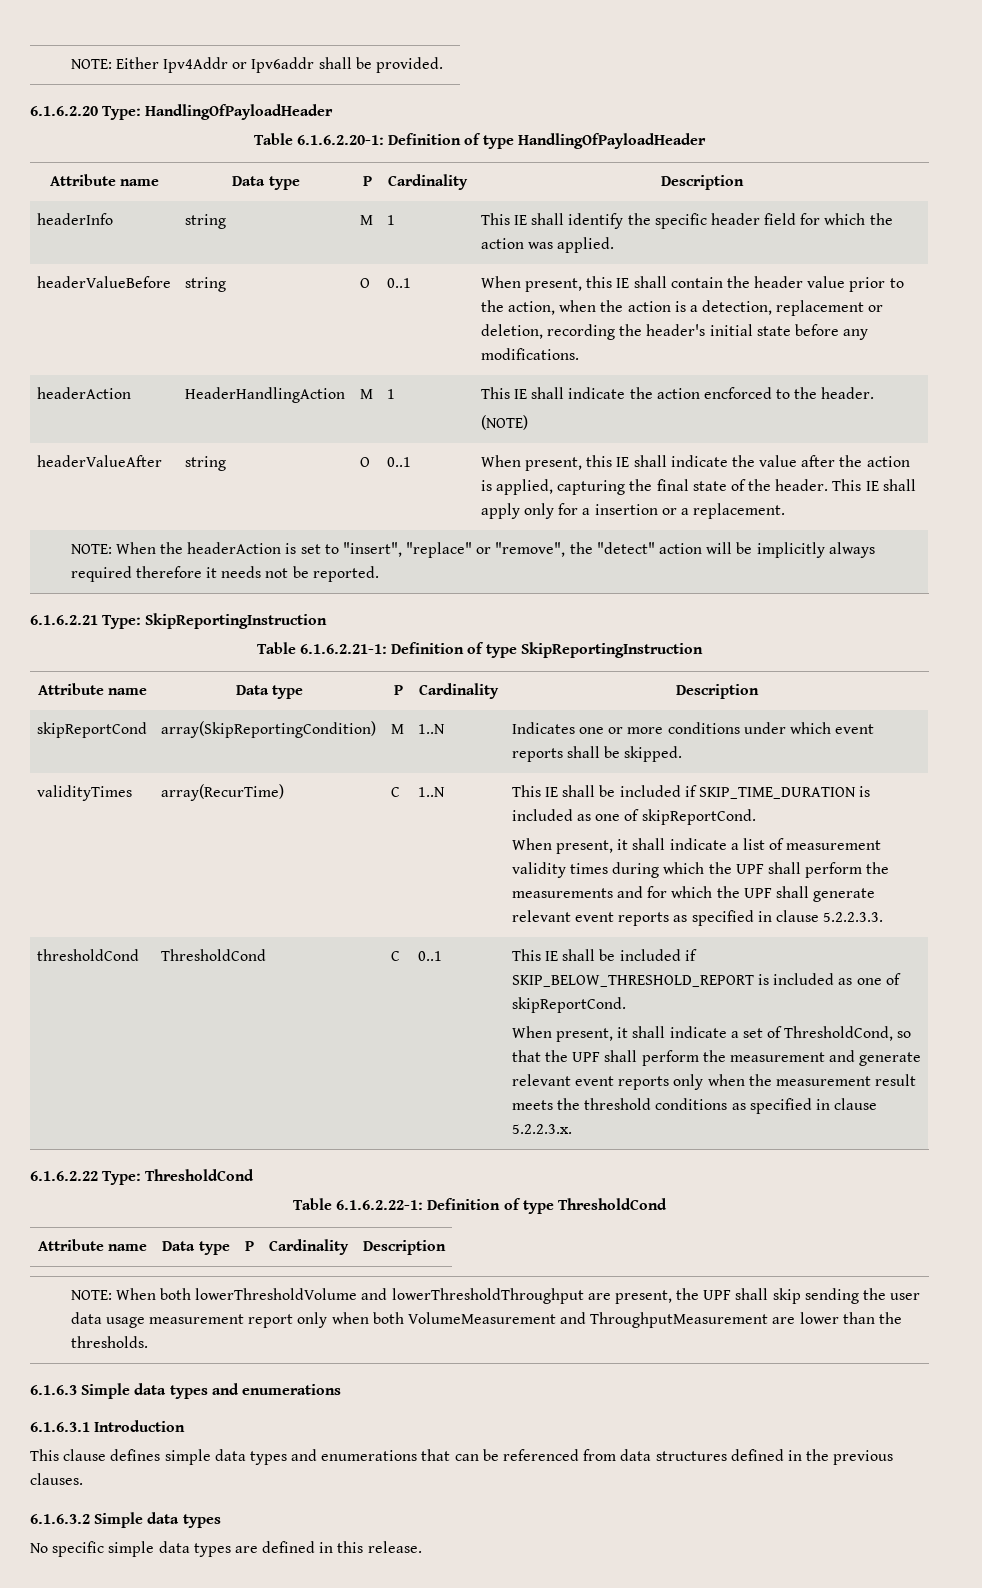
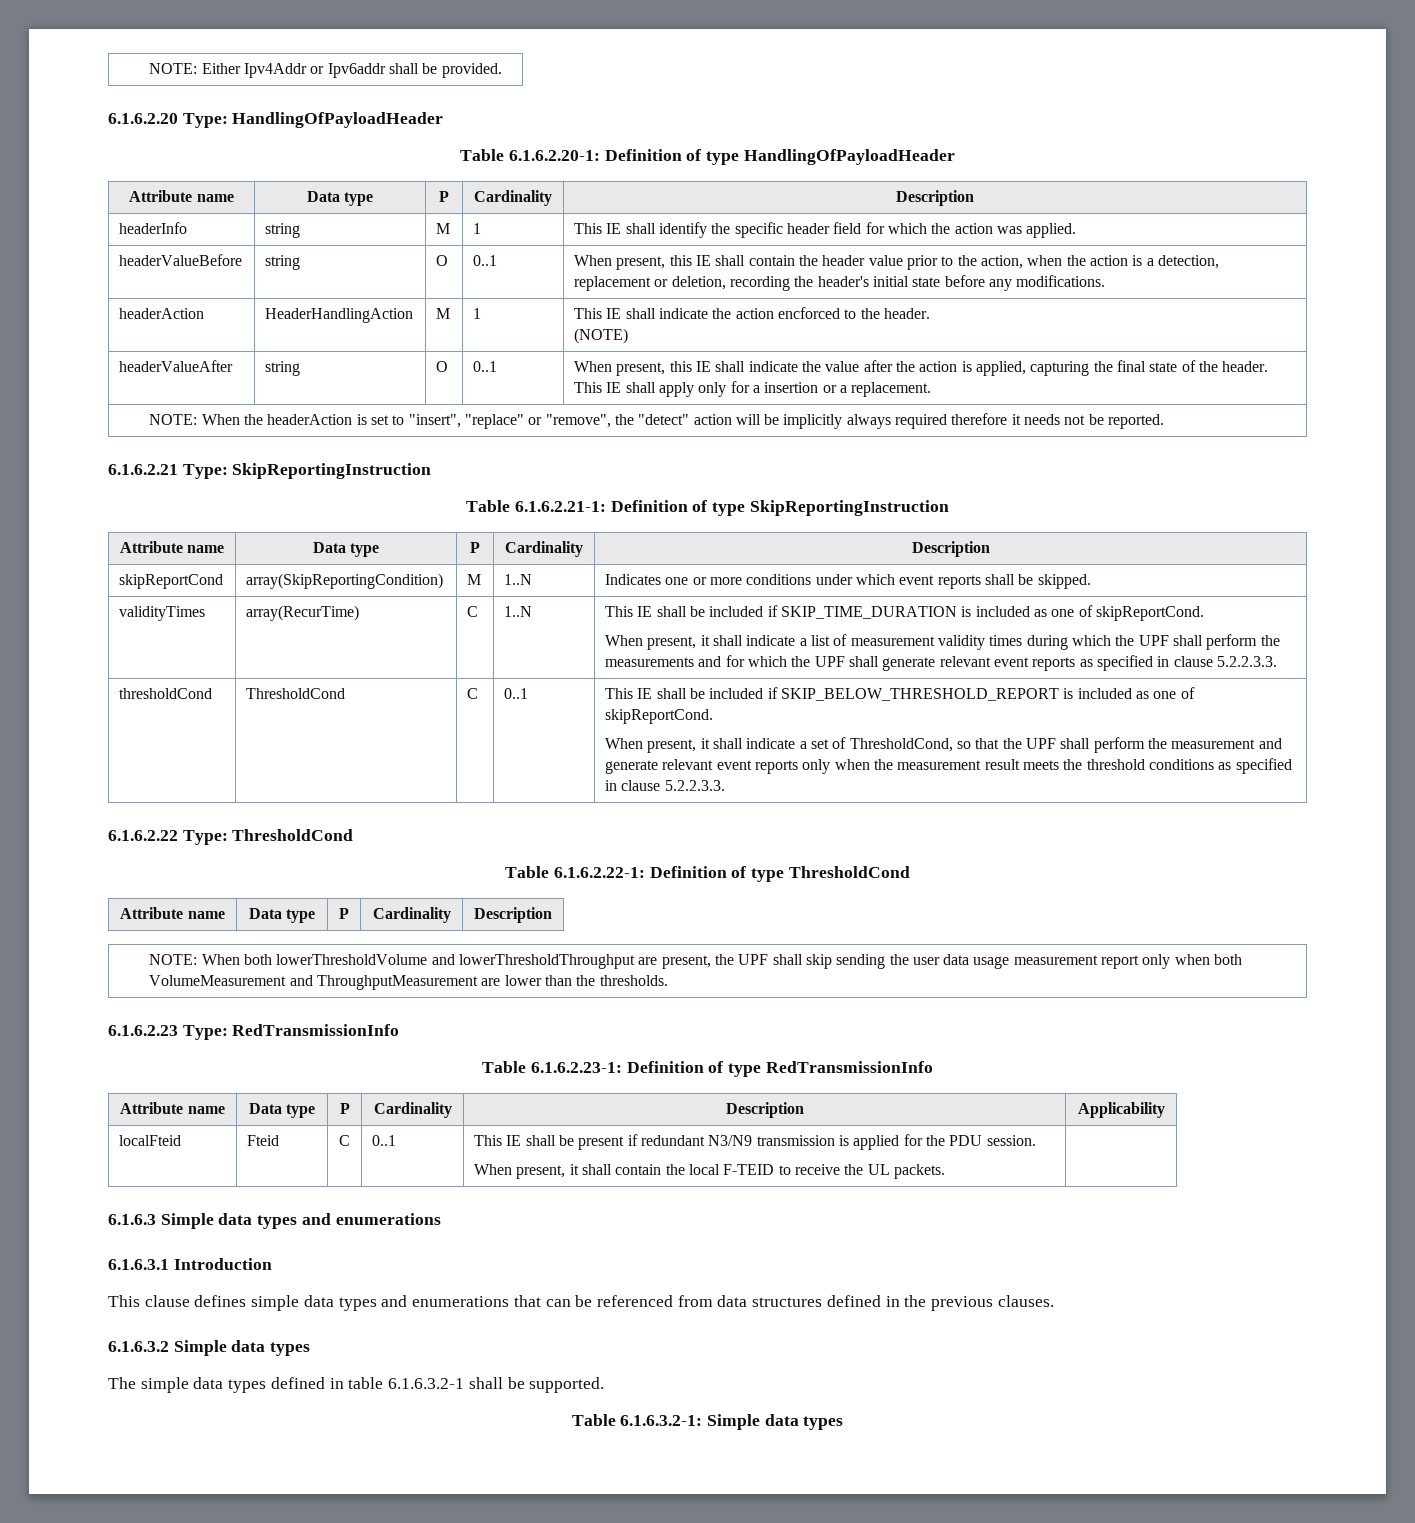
- When present, it shall indicate a set of ThresholdCond, so that the UPF shall perform the measurement and generate relevant event reports only when the measurement result meets the threshold conditions as specified in clause 5.2.2.3.x.
+ When present, it shall indicate a set of ThresholdCond, so that the UPF shall perform the measurement and generate relevant event reports only when the measurement result meets the threshold conditions as specified in clause 5.2.2.3.3.
+ 6.1.6.2.23 Type: RedTransmissionInfo
+ Table 6.1.6.2.23-1: Definition of type RedTransmissionInfo
+ Attribute name | Data type | P | Cardinality | Description | Applicability
+ localFteid | Fteid | C | 0..1 | This IE shall be present if redundant N3/N9 transmission is applied for the PDU session.
+ When present, it shall contain the local F-TEID to receive the UL packets. |
- No specific simple data types are defined in this release.
+ The simple data types defined in table 6.1.6.3.2-1 shall be supported.
+ Table 6.1.6.3.2-1: Simple data types

